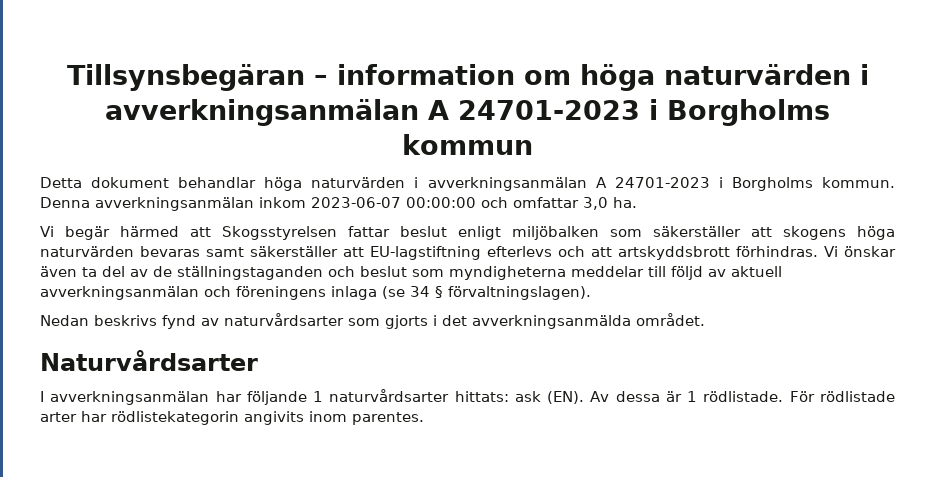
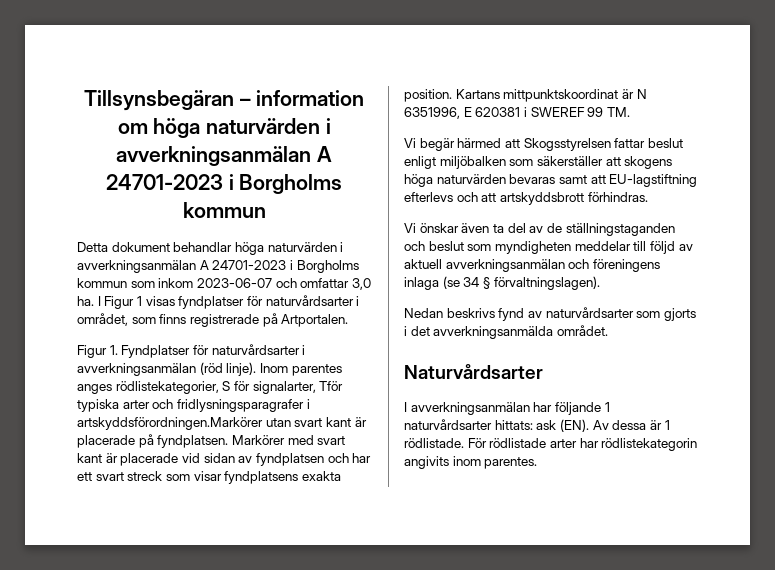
- Detta dokument behandlar höga naturvärden i avverkningsanmälan A 24701-2023 i Borgholms kommun. Denna avverkningsanmälan inkom 2023-06-07 00:00:00 och omfattar 3,0 ha.
+ Detta dokument behandlar höga naturvärden i avverkningsanmälan A 24701-2023 i Borgholms kommun som inkom 2023-06-07 och omfattar 3,0 ha. I Figur 1 visas fyndplatser för naturvårdsarter i området, som finns registrerade på Artportalen.
+ Figur 1. Fyndplatser för naturvårdsarter i avverkningsanmälan (röd linje). Inom parentes anges rödlistekategorier, S för signalarter, Tför typiska arter och fridlysningsparagrafer i artskyddsförordningen.Markörer utan svart kant är placerade på fyndplatsen. Markörer med svart kant är placerade vid sidan av fyndplatsen och har ett svart streck som visar fyndplatsens exakta position. Kartans mittpunktskoordinat är N 6351996, E 620381 i SWEREF 99 TM.
- Vi begär härmed att Skogsstyrelsen fattar beslut enligt miljöbalken som säkerställer att skogens höga naturvärden bevaras samt säkerställer att EU-lagstiftning efterlevs och att artskyddsbrott förhindras. Vi önskar även ta del av de ställningstaganden och beslut som myndigheterna meddelar till följd av aktuell avverkningsanmälan och föreningens inlaga (se 34 § förvaltningslagen).
+ Vi begär härmed att Skogsstyrelsen fattar beslut enligt miljöbalken som säkerställer att skogens höga naturvärden bevaras samt att EU-lagstiftning efterlevs och att artskyddsbrott förhindras.
+ Vi önskar även ta del av de ställningstaganden och beslut som myndigheten meddelar till följd av aktuell avverkningsanmälan och föreningens inlaga (se 34 § förvaltningslagen).

